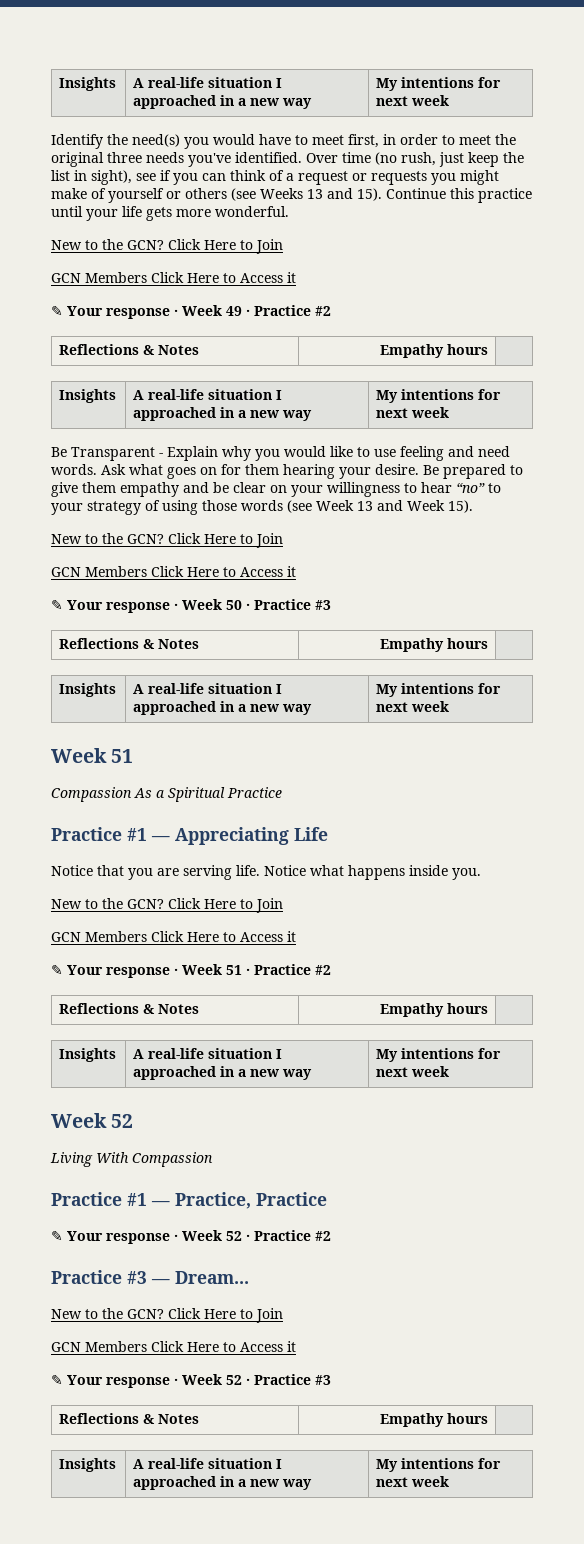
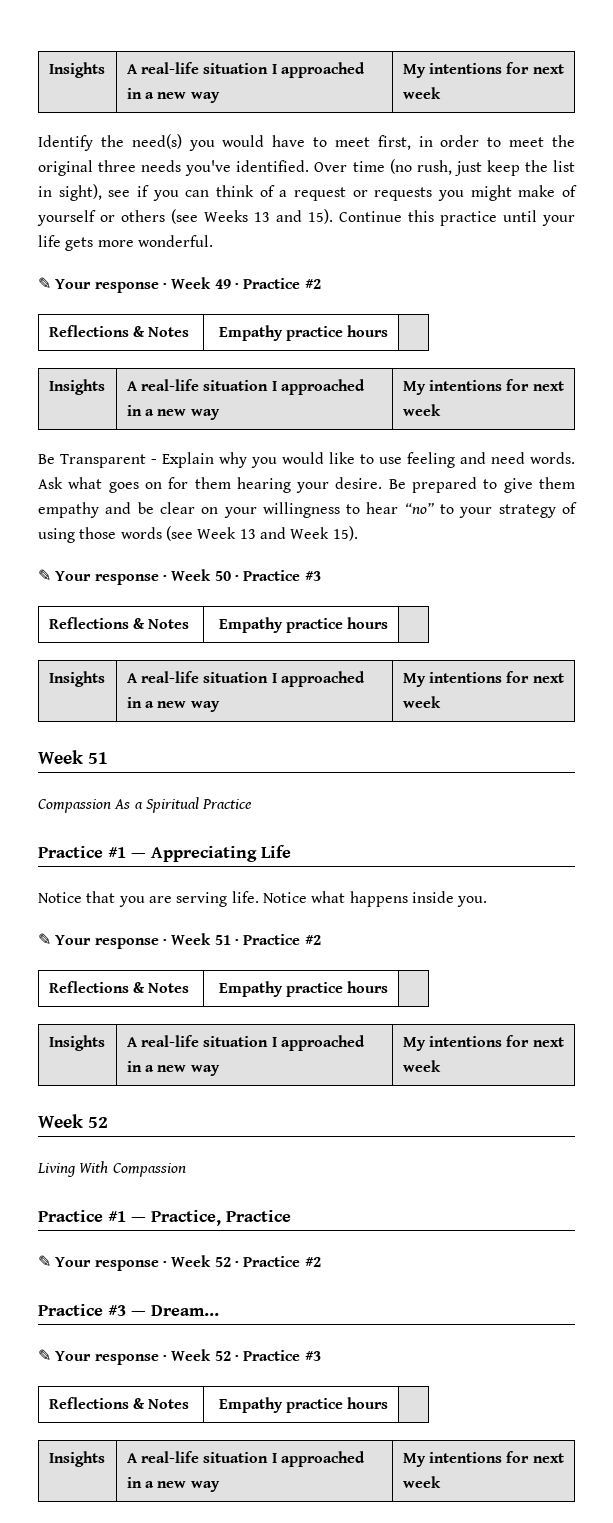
  Continue this practice until your life gets more wonderful.
- New to the GCN? Click Here to Join
- GCN Members Click Here to Access it
  ✎ Your response · Week 49 · Practice #2
- Reflections & Notes | Empathy hours |
+ Reflections & Notes | Empathy practice hours |
  Be prepared to give them empathy and be clear on your willingness to hear “no” to your strategy of using those words (see Week 13 and Week 15).
- New to the GCN? Click Here to Join
- GCN Members Click Here to Access it
  ✎ Your response · Week 50 · Practice #3
- Reflections & Notes | Empathy hours |
+ Reflections & Notes | Empathy practice hours |
  Notice what happens inside you.
- New to the GCN? Click Here to Join
- GCN Members Click Here to Access it
  ✎ Your response · Week 51 · Practice #2
- Reflections & Notes | Empathy hours |
+ Reflections & Notes | Empathy practice hours |
  Practice #3 — Dream...
- New to the GCN? Click Here to Join
- GCN Members Click Here to Access it
  ✎ Your response · Week 52 · Practice #3
- Reflections & Notes | Empathy hours |
+ Reflections & Notes | Empathy practice hours |

